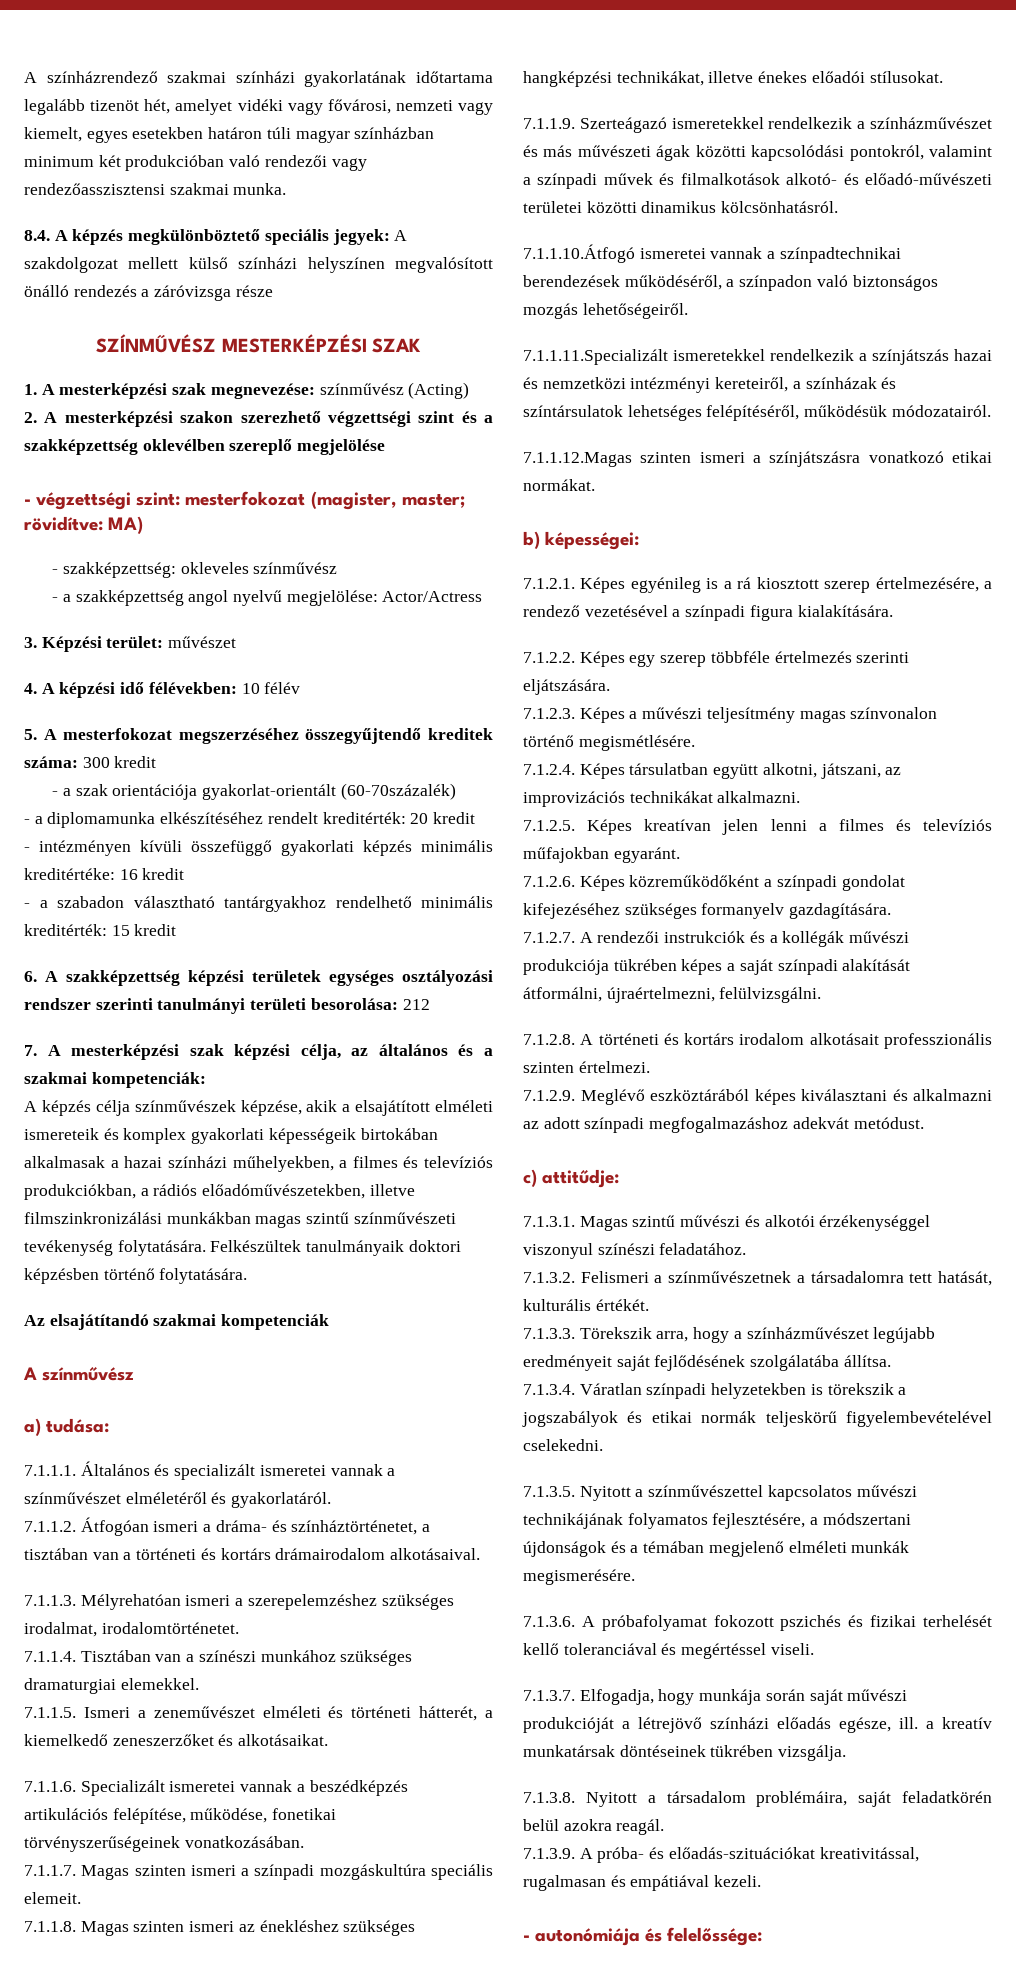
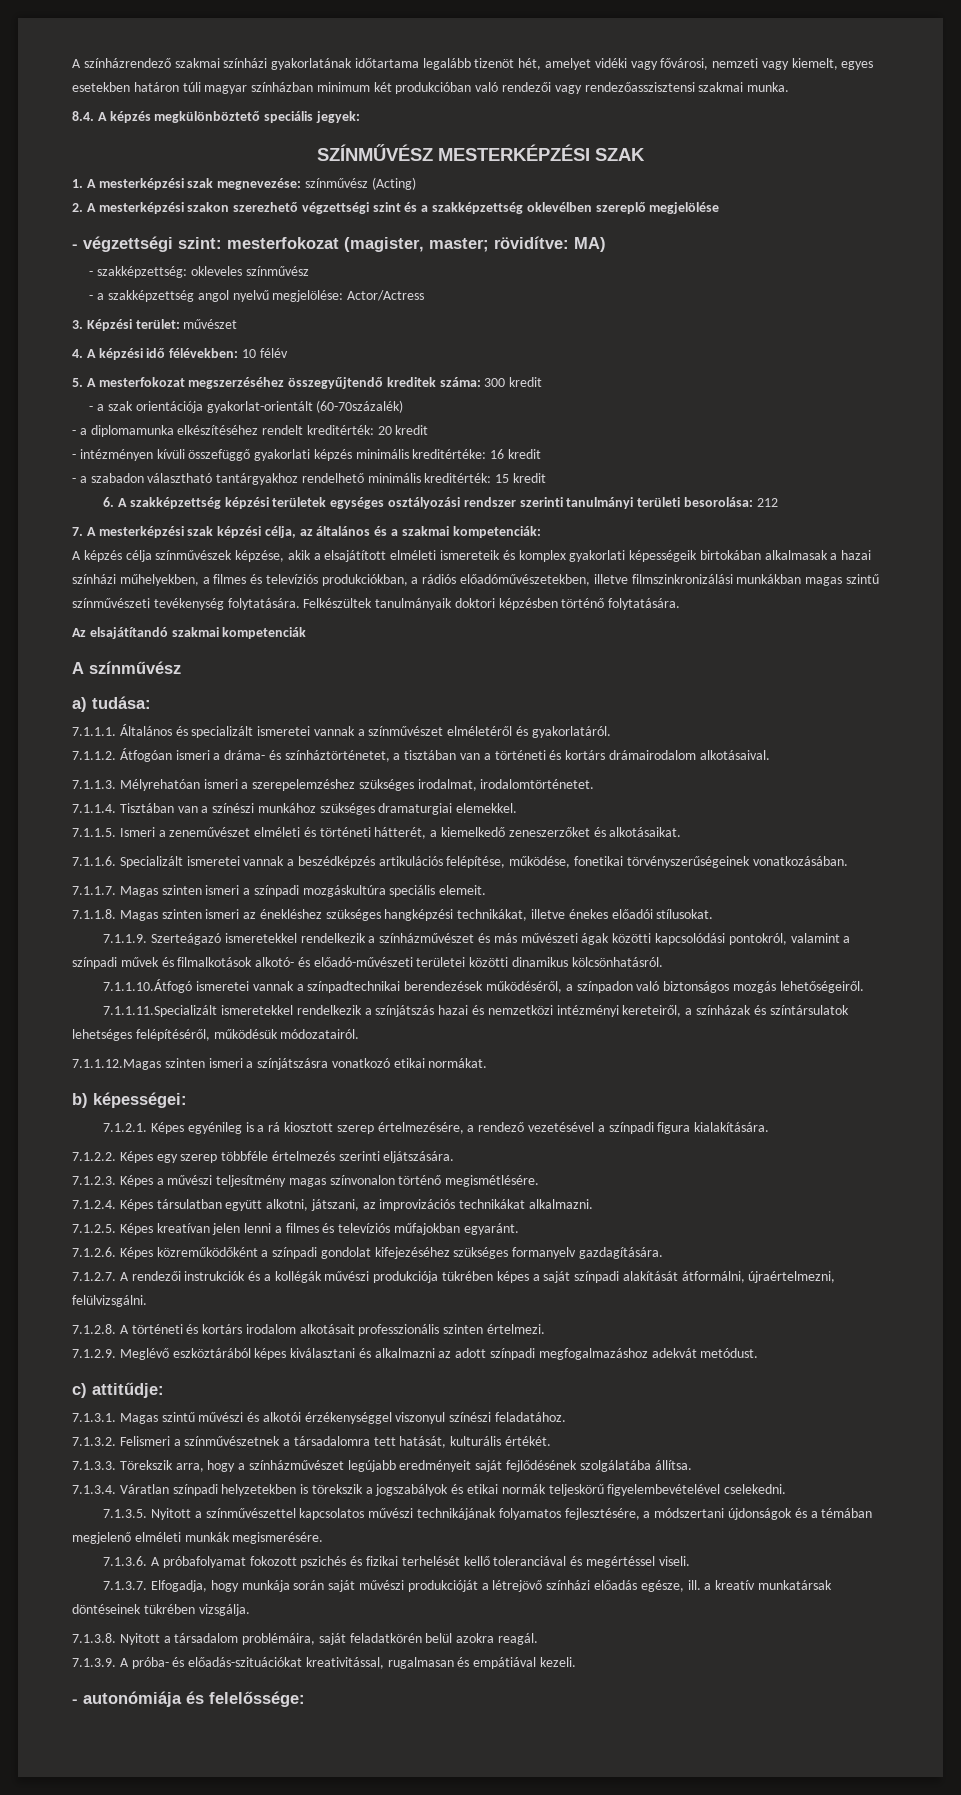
- 8.4. A képzés megkülönböztető speciális jegyek: A szakdolgozat mellett külső színházi helyszínen megvalósított önálló rendezés a záróvizsga része
+ 8.4. A képzés megkülönböztető speciális jegyek:

